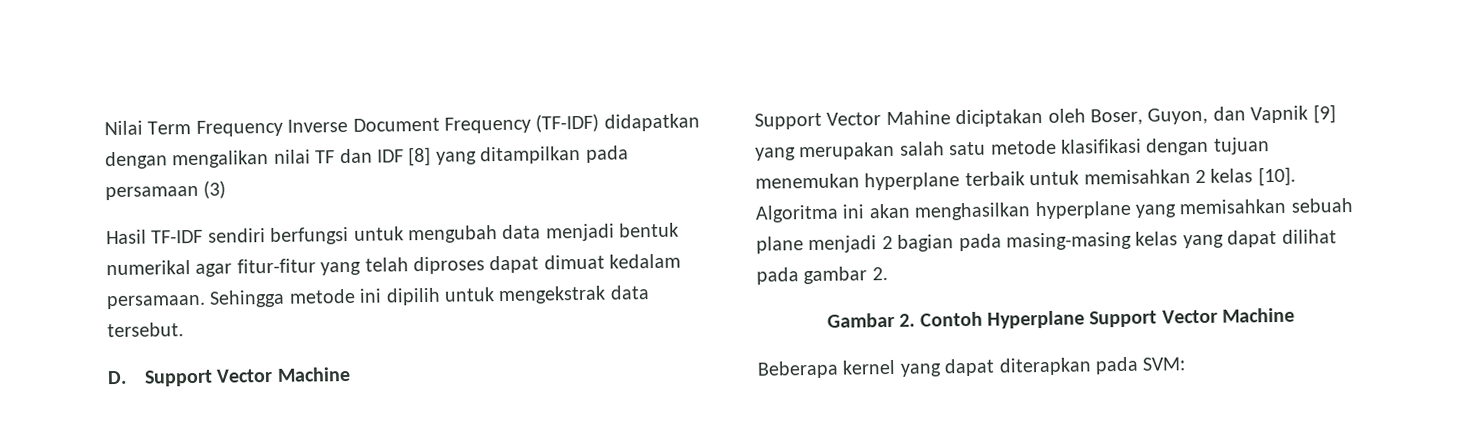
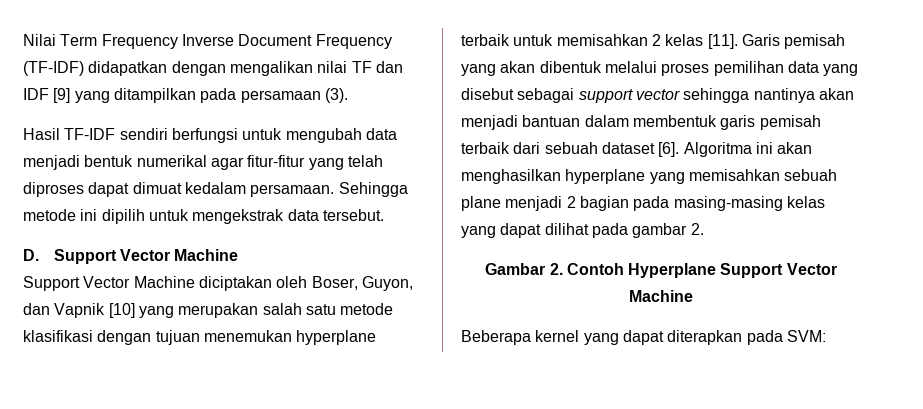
- Nilai Term Frequency Inverse Document Frequency (TF-IDF) didapatkan dengan mengalikan nilai TF dan IDF [8] yang ditampilkan pada persamaan (3)
+ Nilai Term Frequency Inverse Document Frequency (TF-IDF) didapatkan dengan mengalikan nilai TF dan IDF [9] yang ditampilkan pada persamaan (3).
- Support Vector Mahine diciptakan oleh Boser, Guyon, dan Vapnik [9] yang merupakan salah satu metode klasifikasi dengan tujuan menemukan hyperplane terbaik untuk memisahkan 2 kelas [10].
+ Support Vector Machine diciptakan oleh Boser, Guyon, dan Vapnik [10] yang merupakan salah satu metode klasifikasi dengan tujuan menemukan hyperplane terbaik untuk memisahkan 2 kelas [11]. Garis pemisah yang akan dibentuk melalui proses pemilihan data yang disebut sebagai support vector sehingga nantinya akan menjadi bantuan dalam membentuk garis pemisah terbaik dari sebuah dataset [6].

